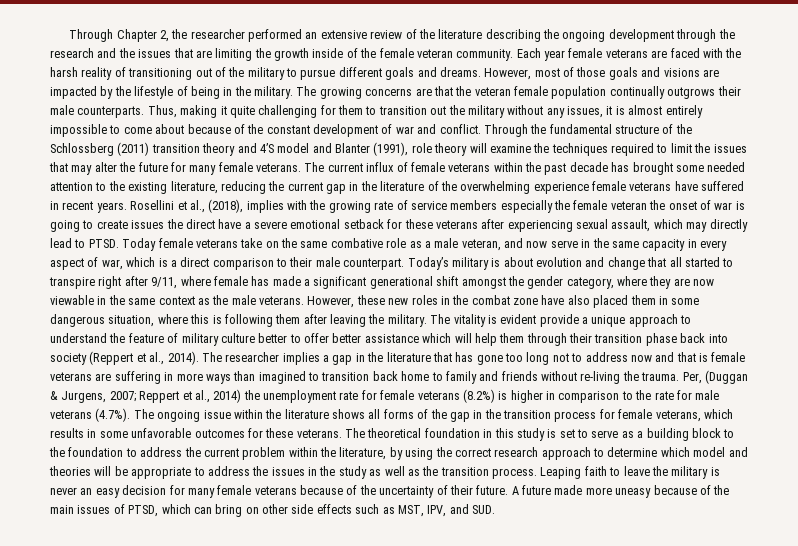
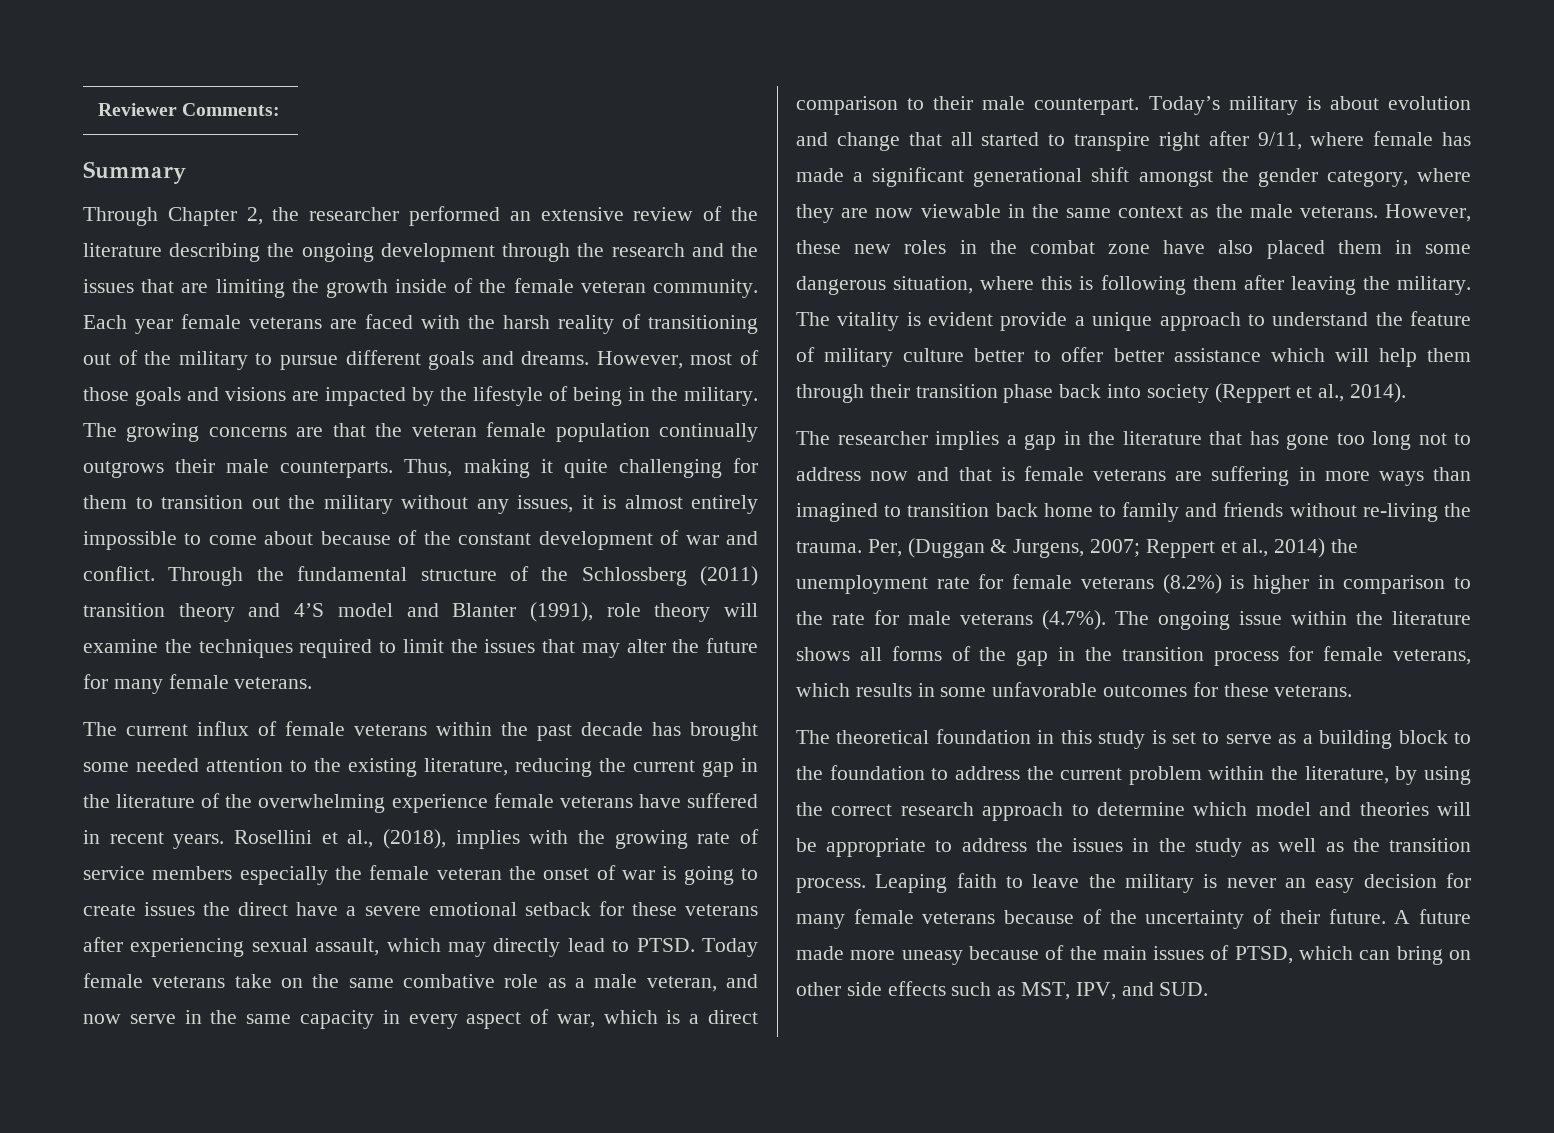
+ Reviewer Comments:
+ Summary
- Through the fundamental structure of the Schlossberg (2011) transition theory and 4’S model and Blanter (1991), role theory will examine the techniques required to limit the issues that may alter the future for many female veterans. The current influx of female veterans within the past decade has brought some needed attention to the existing literature, reducing the current gap in the literature of the overwhelming experience female veterans have suffered in recent years.
+ Through the fundamental structure of the Schlossberg (2011) transition theory and 4’S model and Blanter (1991), role theory will examine the techniques required to limit the issues that may alter the future for many female veterans.
+ The current influx of female veterans within the past decade has brought some needed attention to the existing literature, reducing the current gap in the literature of the overwhelming experience female veterans have suffered in recent years.
- The vitality is evident provide a unique approach to understand the feature of military culture better to offer better assistance which will help them through their transition phase back into society (Reppert et al., 2014). The researcher implies a gap in the literature that has gone too long not to address now and that is female veterans are suffering in more ways than imagined to transition back home to family and friends without re-living the trauma.
+ The vitality is evident provide a unique approach to understand the feature of military culture better to offer better assistance which will help them through their transition phase back into society (Reppert et al., 2014).
+ The researcher implies a gap in the literature that has gone too long not to address now and that is female veterans are suffering in more ways than imagined to transition back home to family and friends without re-living the trauma.
- Reppert et al., 2014) the unemployment rate for female veterans (8.2%) is higher in comparison to the rate for male veterans (4.7%). The ongoing issue within the literature shows all forms of the gap in the transition process for female veterans, which results in some unfavorable outcomes for these veterans. The theoretical foundation in this study is set to serve as a building block to the foundation to address the current problem within the literature, by using the correct research approach to determine which model and theories will be appropriate to address the issues in the study as well as the transition process.
+ Reppert et al., 2014) the unemployment rate for female veterans (8.2%) is higher in comparison to the rate for male veterans (4.7%). The ongoing issue within the literature shows all forms of the gap in the transition process for female veterans, which results in some unfavorable outcomes for these veterans.
+ The theoretical foundation in this study is set to serve as a building block to the foundation to address the current problem within the literature, by using the correct research approach to determine which model and theories will be appropriate to address the issues in the study as well as the transition process.

